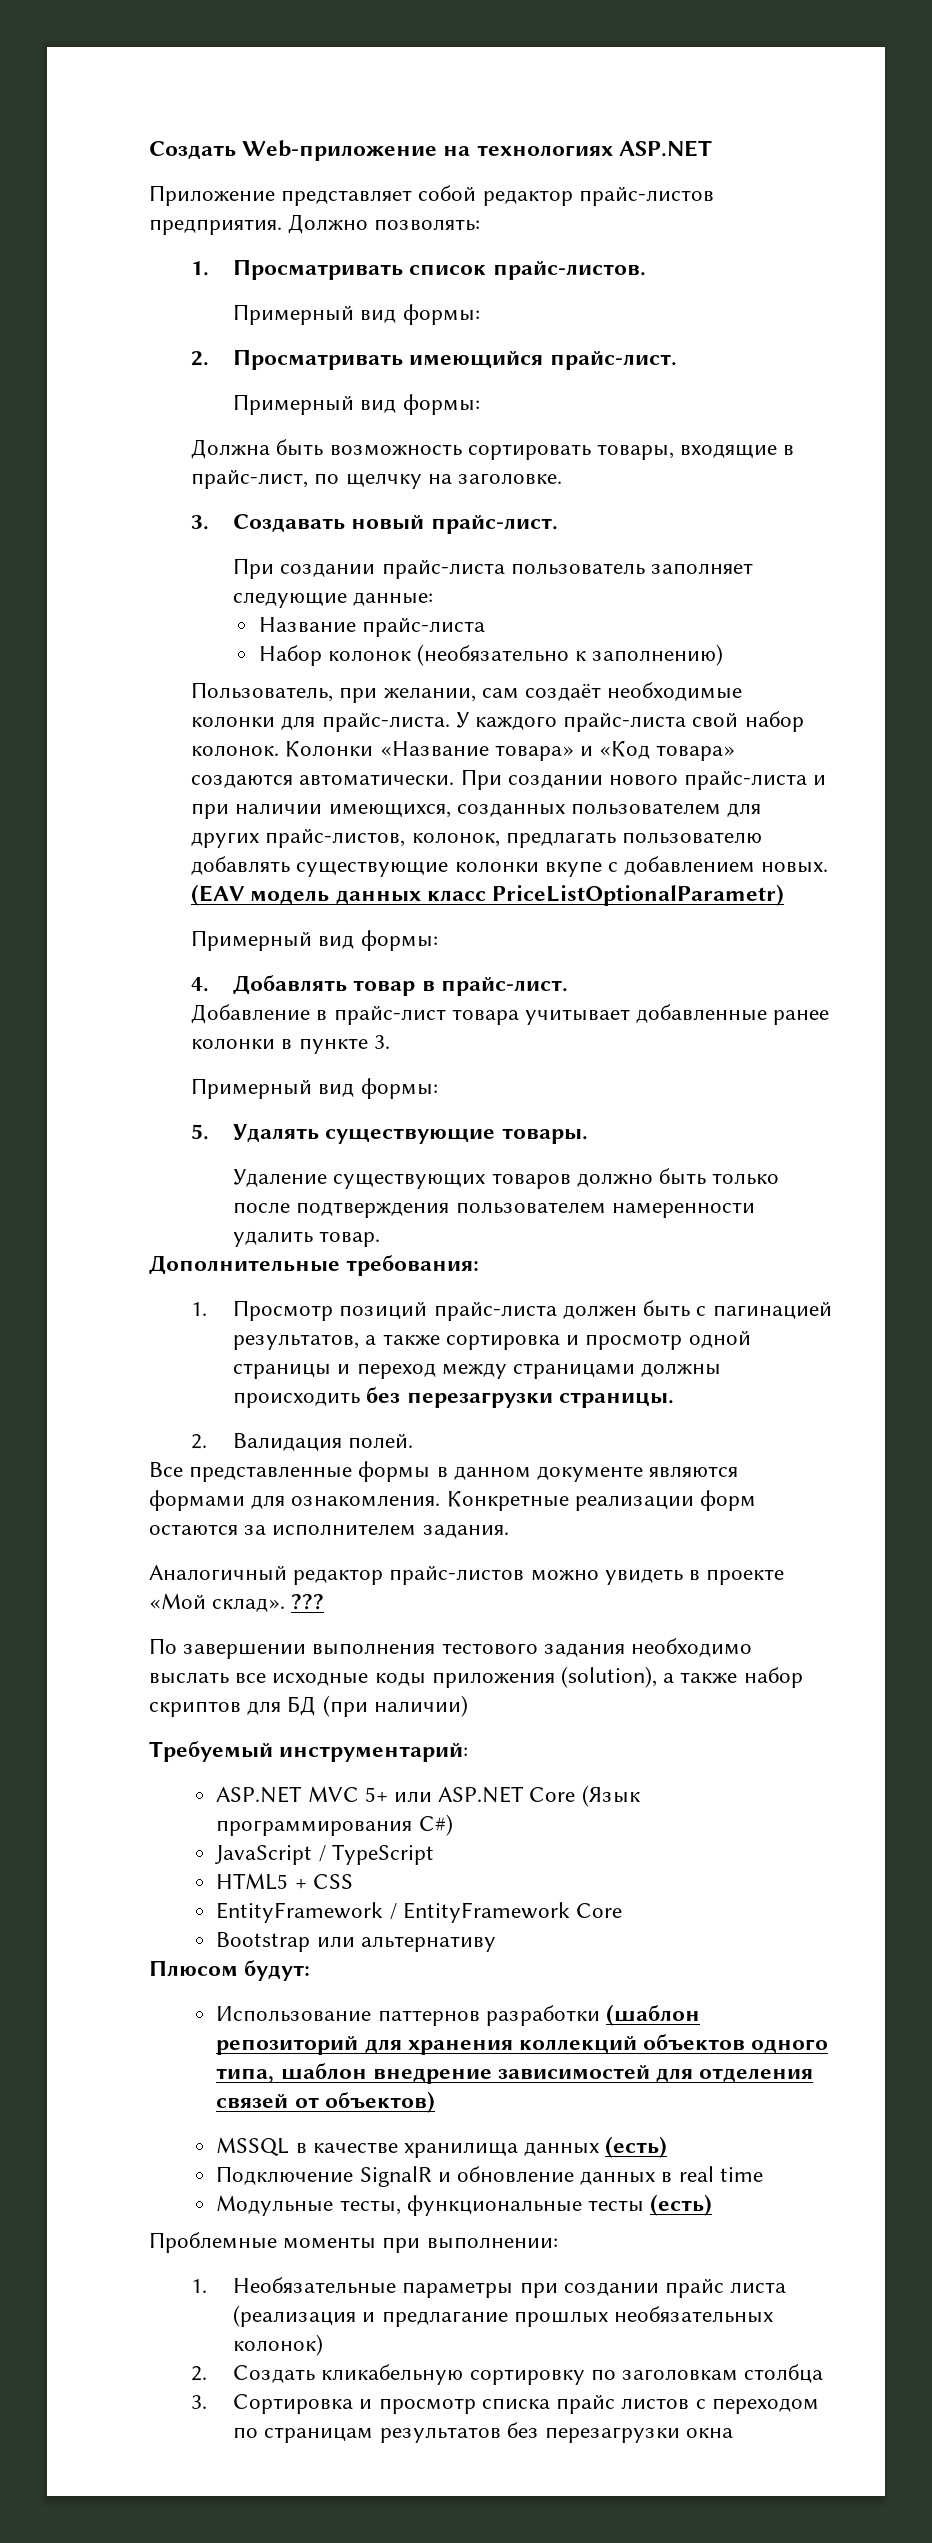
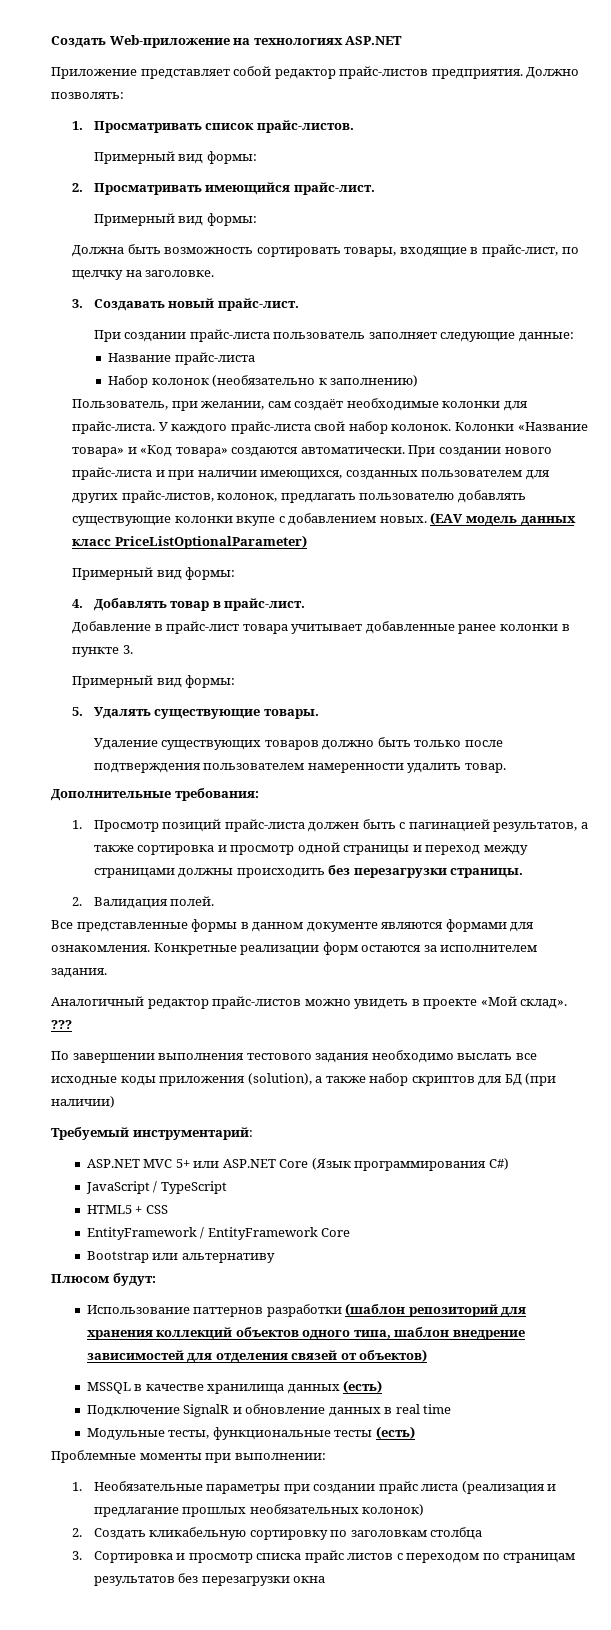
- (EAV модель данных класс PriceListOptionalParametr)
+ (EAV модель данных класс PriceListOptionalParameter)

